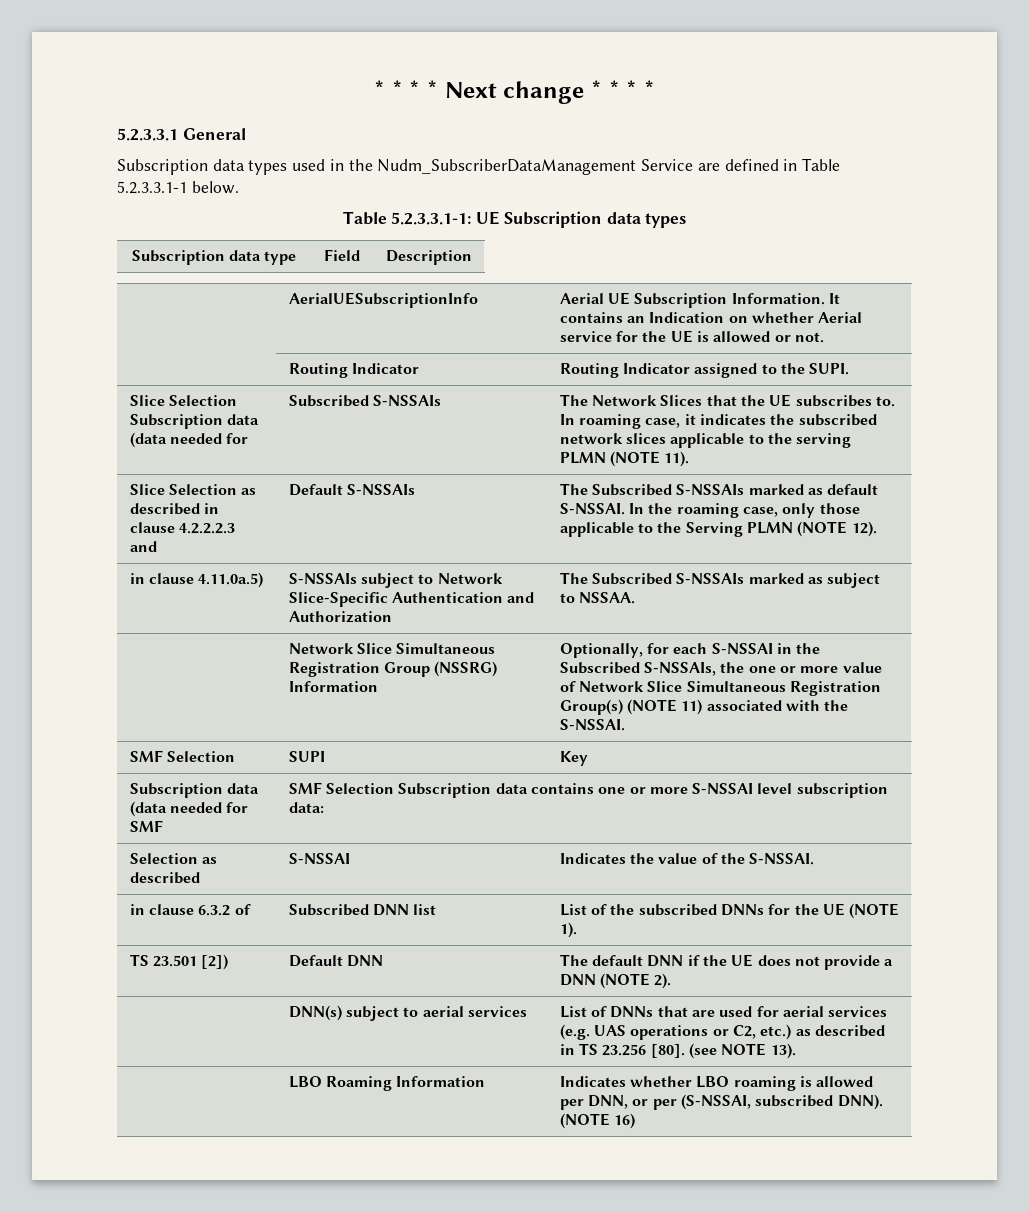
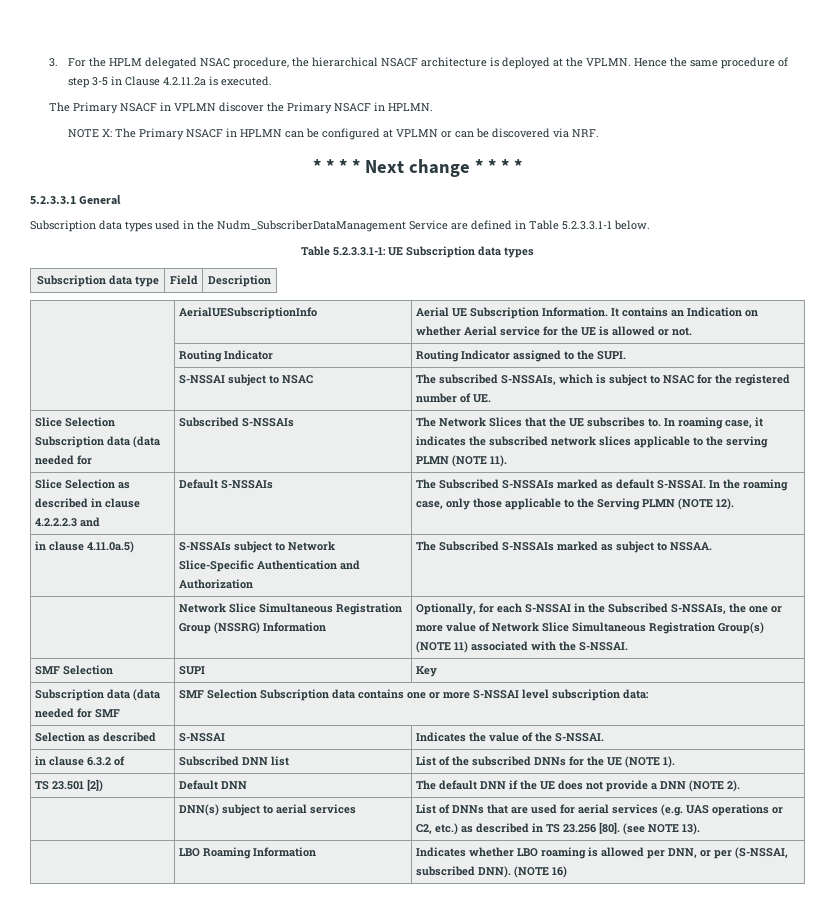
+ 3. For the HPLM delegated NSAC procedure, the hierarchical NSACF architecture is deployed at the VPLMN. Hence the same procedure of step 3-5 in Clause 4.2.11.2a is executed.
+ The Primary NSACF in VPLMN discover the Primary NSACF in HPLMN.
+ NOTE X: The Primary NSACF in HPLMN can be configured at VPLMN or can be discovered via NRF.
+ | S-NSSAI subject to NSAC | The subscribed S-NSSAIs, which is subject to NSAC for the registered number of UE.

